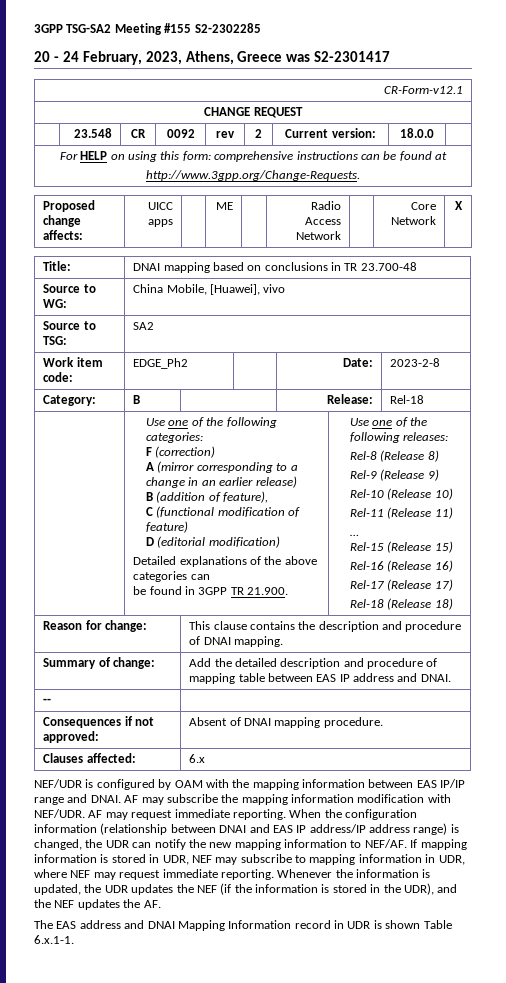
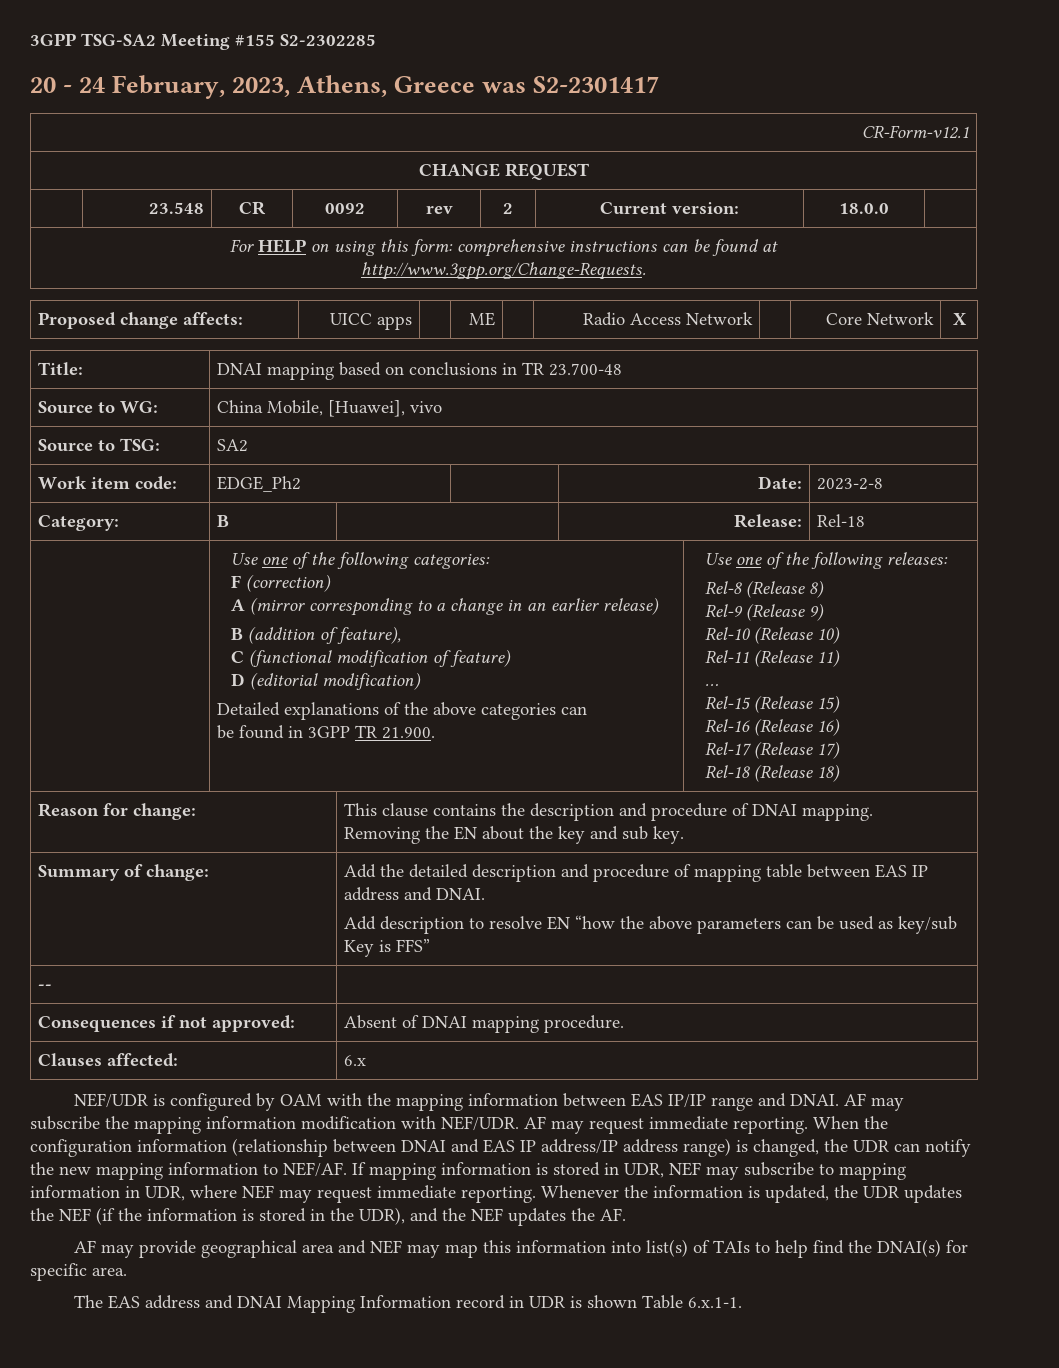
  Reason for change: | This clause contains the description and procedure of DNAI mapping.
+ Removing the EN about the key and sub key.
  Summary of change: | Add the detailed description and procedure of mapping table between EAS IP address and DNAI.
+ Add description to resolve EN “how the above parameters can be used as key/sub Key is FFS”
+ AF may provide geographical area and NEF may map this information into list(s) of TAIs to help find the DNAI(s) for specific area.

